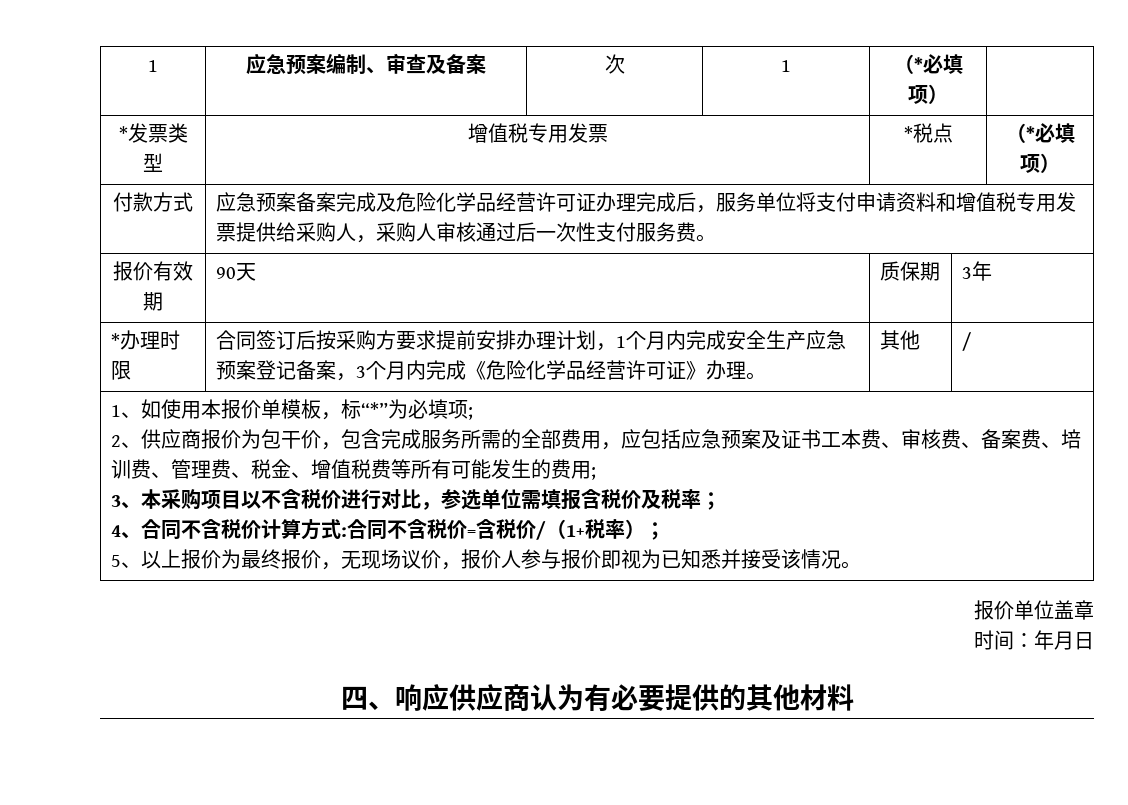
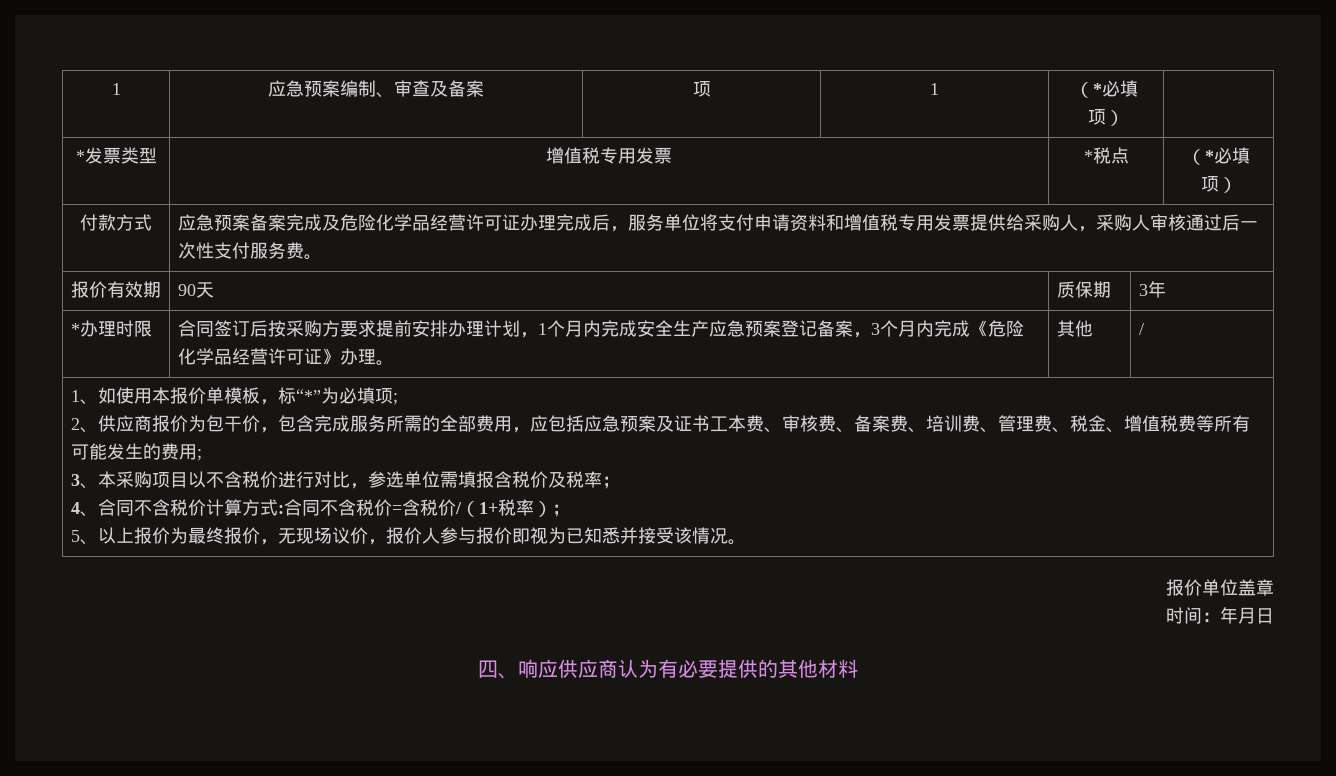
- 1 | 应急预案编制、审查及备案 | 次 | 1 | （*必填项） |
+ 1 | 应急预案编制、审查及备案 | 项 | 1 | （*必填项） |

